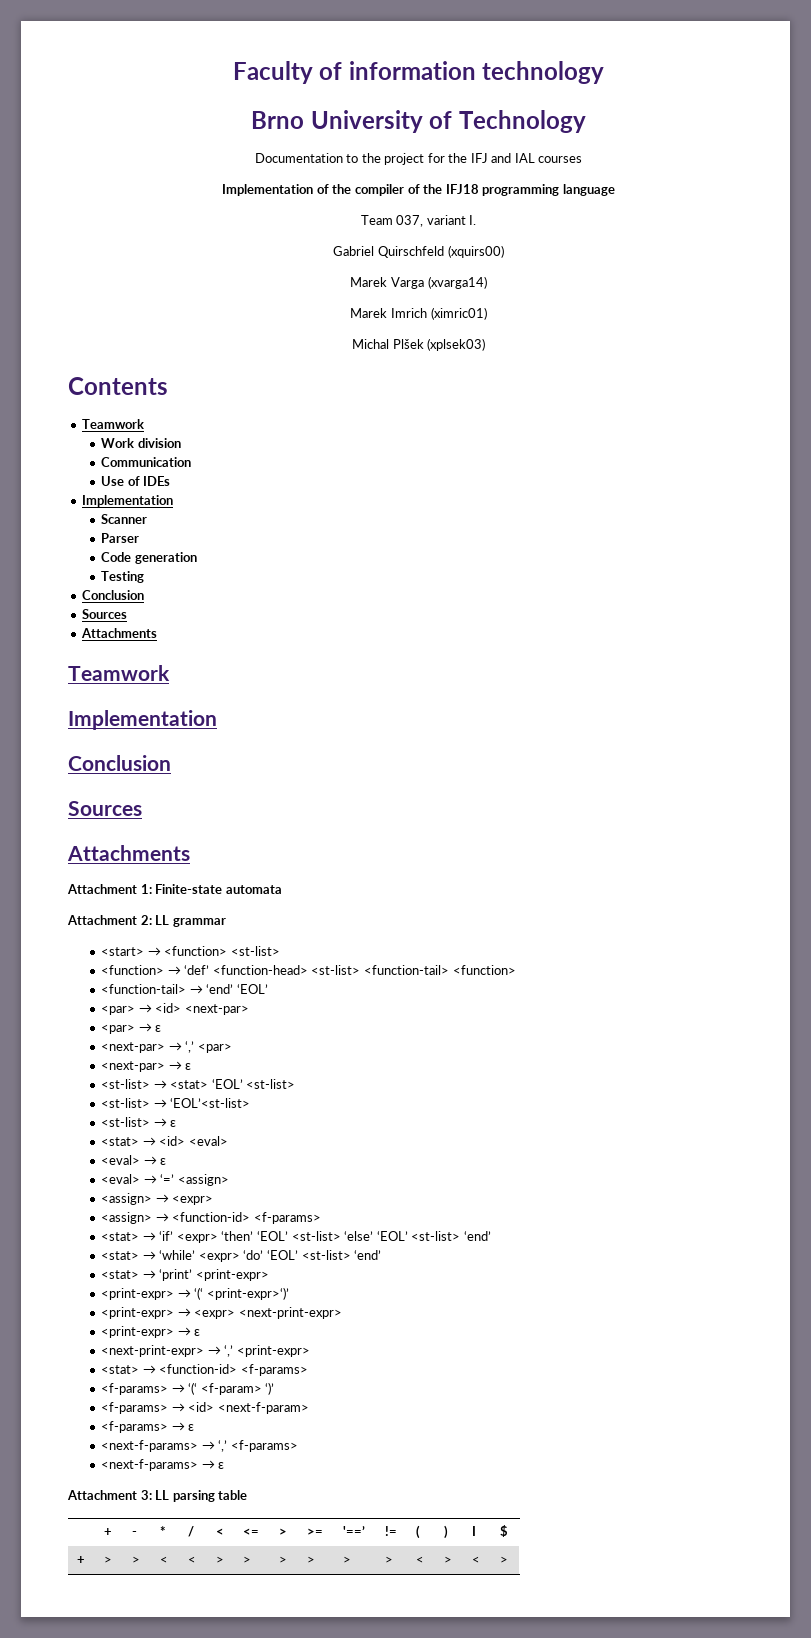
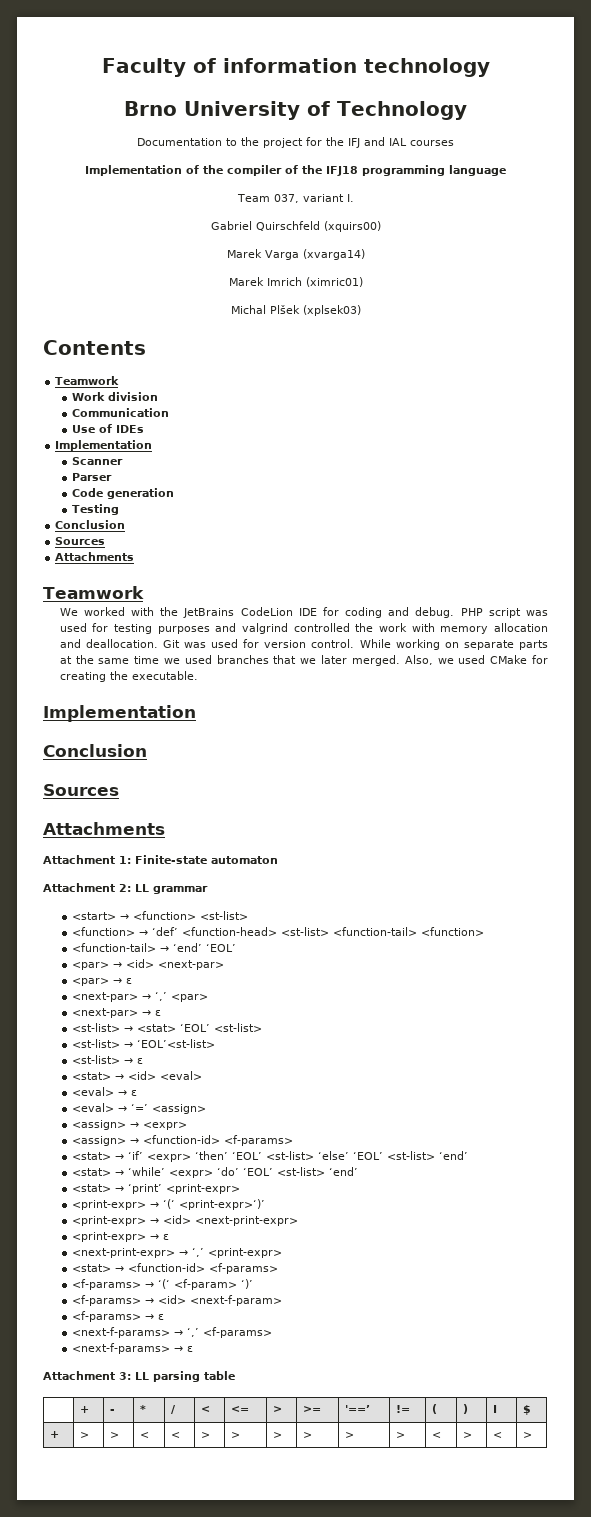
+ We worked with the JetBrains CodeLion IDE for coding and debug. PHP script was used for testing purposes and valgrind controlled the work with memory allocation and deallocation. Git was used for version control. While working on separate parts at the same time we used branches that we later merged. Also, we used CMake for creating the executable.
- Attachment 1: Finite-state automata
+ Attachment 1: Finite-state automaton
- <print-expr> → <expr> <next-print-expr>
+ <print-expr> → <id> <next-print-expr>

